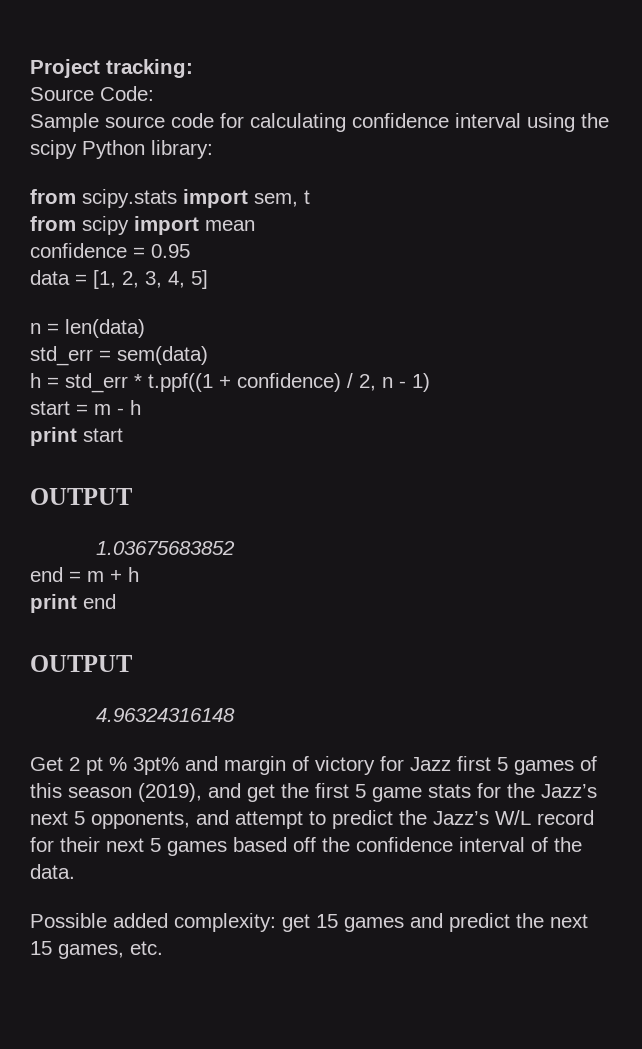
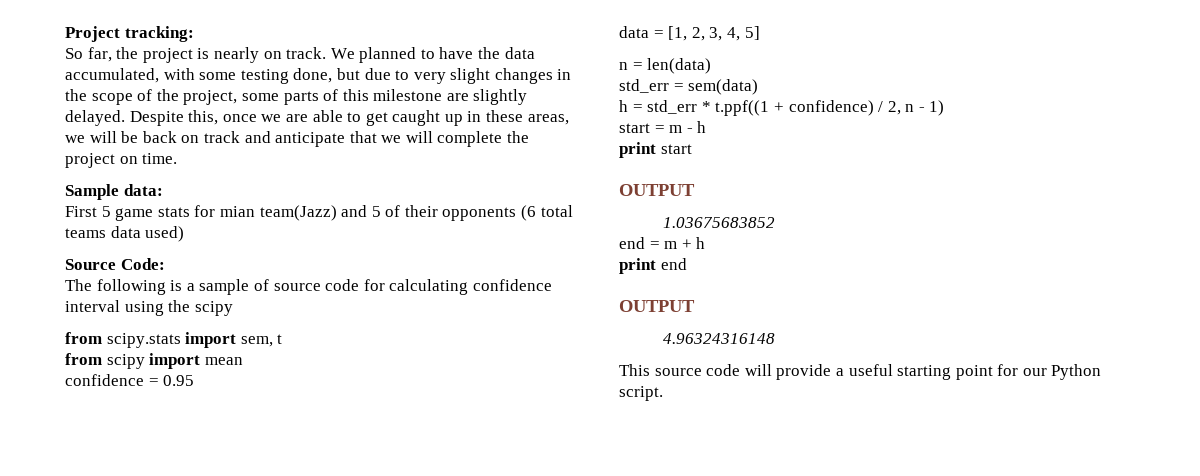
+ So far, the project is nearly on track. We planned to have the data accumulated, with some testing done, but due to very slight changes in the scope of the project, some parts of this milestone are slightly delayed. Despite this, once we are able to get caught up in these areas, we will be back on track and anticipate that we will complete the project on time.
+ Sample data:
+ First 5 game stats for mian team(Jazz) and 5 of their opponents (6 total teams data used)
  Source Code:
- Sample source code for calculating confidence interval using the scipy Python library:
+ The following is a sample of source code for calculating confidence interval using the scipy
- Get 2 pt % 3pt% and margin of victory for Jazz first 5 games of this season (2019), and get the first 5 game stats for the Jazz’s next 5 opponents, and attempt to predict the Jazz’s W/L record for their next 5 games based off the confidence interval of the data.
- Possible added complexity: get 15 games and predict the next 15 games, etc.
+ This source code will provide a useful starting point for our Python script.

